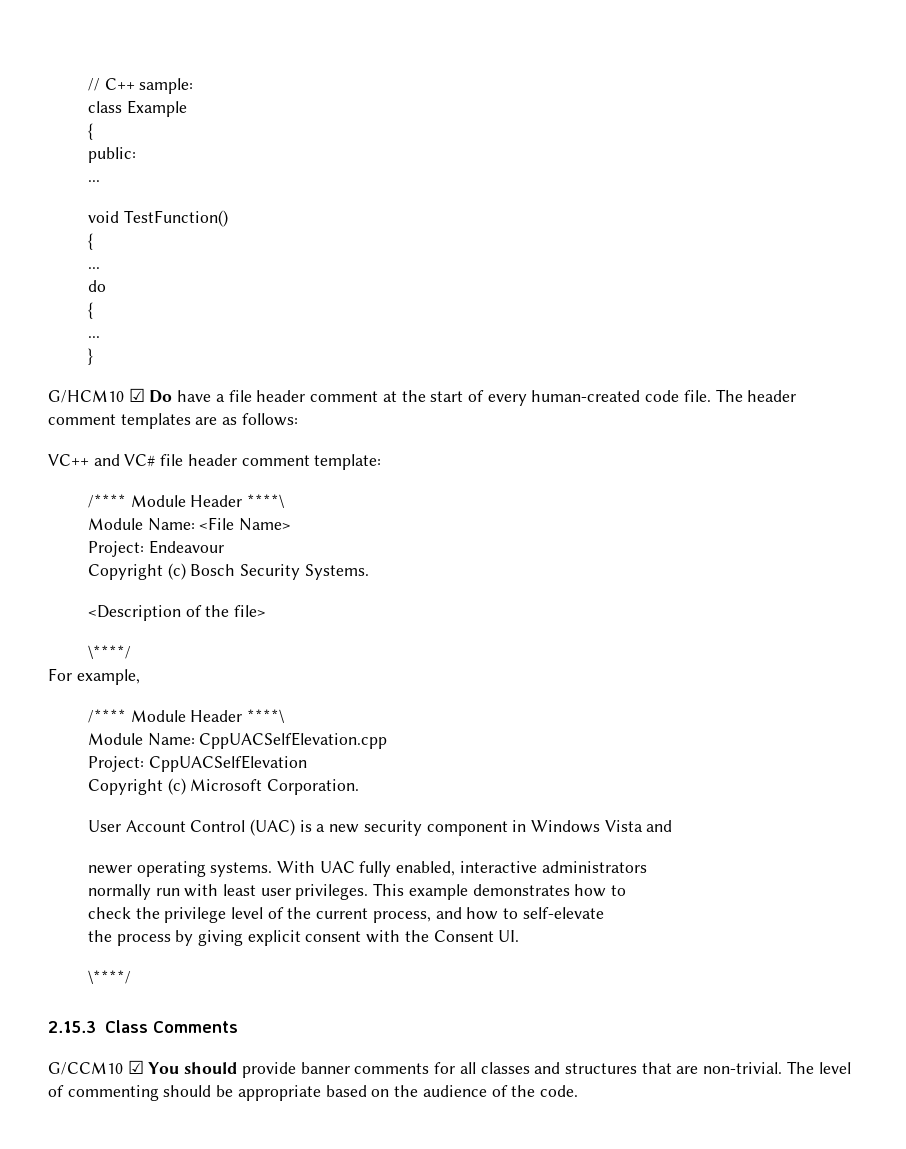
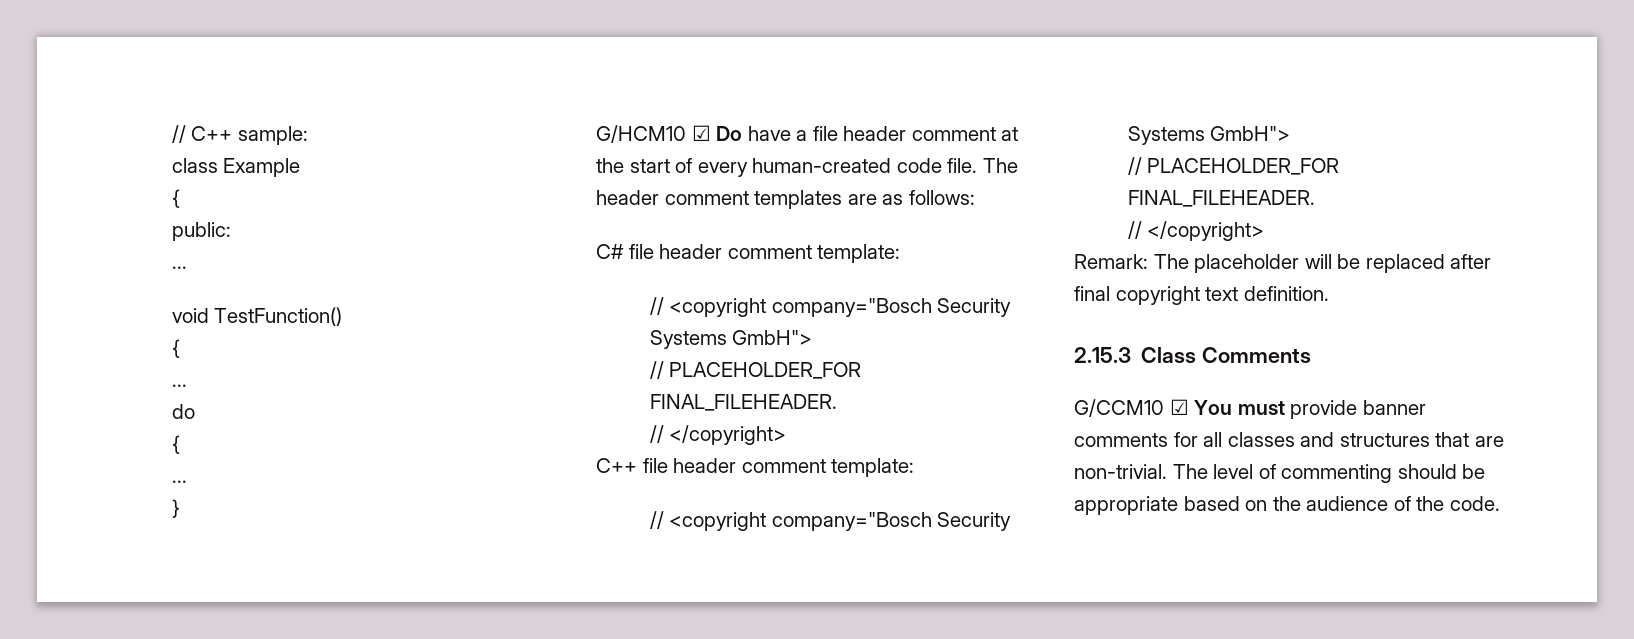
- VC++ and VC# file header comment template:
- /**** Module Header ****\
- Module Name: <File Name>
- Project: Endeavour
- Copyright (c) Bosch Security Systems.
- <Description of the file>
- \****/
- For example,
- /**** Module Header ****\
- Module Name: CppUACSelfElevation.cpp
- Project: CppUACSelfElevation
- Copyright (c) Microsoft Corporation.
- User Account Control (UAC) is a new security component in Windows Vista and
- newer operating systems. With UAC fully enabled, interactive administrators
- normally run with least user privileges. This example demonstrates how to
- check the privilege level of the current process, and how to self-elevate
- the process by giving explicit consent with the Consent UI.
- \****/
+ C# file header comment template:
+ // <copyright company="Bosch Security Systems GmbH">
+ // PLACEHOLDER_FOR FINAL_FILEHEADER.
+ // </copyright>
+ C++ file header comment template:
+ // <copyright company="Bosch Security Systems GmbH">
+ // PLACEHOLDER_FOR FINAL_FILEHEADER.
+ // </copyright>
+ Remark: The placeholder will be replaced after final copyright text definition.
- G/CCM10 ☑ You should provide banner comments for all classes and structures that are non-trivial.
+ G/CCM10 ☑ You must provide banner comments for all classes and structures that are non-trivial.

